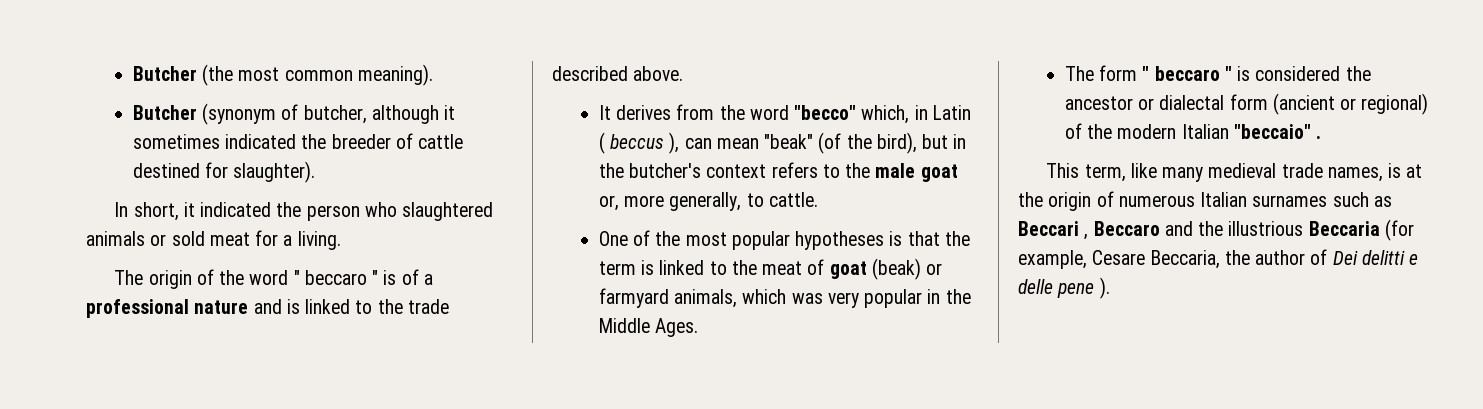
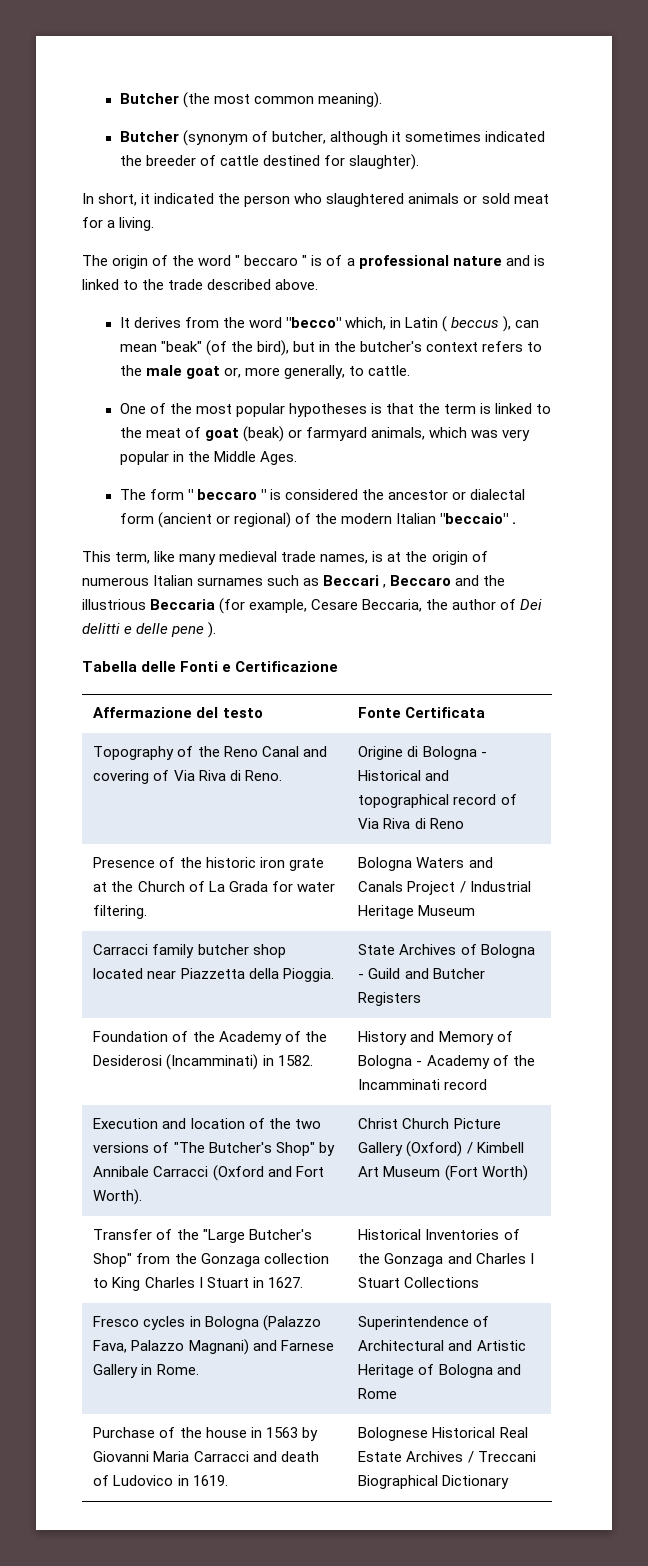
+ Tabella delle Fonti e Certificazione
+ Affermazione del testo | Fonte Certificata
+ Topography of the Reno Canal and covering of Via Riva di Reno. | Origine di Bologna - Historical and topographical record of Via Riva di Reno
+ Presence of the historic iron grate at the Church of La Grada for water filtering. | Bologna Waters and Canals Project / Industrial Heritage Museum
+ Carracci family butcher shop located near Piazzetta della Pioggia. | State Archives of Bologna - Guild and Butcher Registers
+ Foundation of the Academy of the Desiderosi (Incamminati) in 1582. | History and Memory of Bologna - Academy of the Incamminati record
+ Execution and location of the two versions of "The Butcher's Shop" by Annibale Carracci (Oxford and Fort Worth). | Christ Church Picture Gallery (Oxford) / Kimbell Art Museum (Fort Worth)
+ Transfer of the "Large Butcher's Shop" from the Gonzaga collection to King Charles I Stuart in 1627. | Historical Inventories of the Gonzaga and Charles I Stuart Collections
+ Fresco cycles in Bologna (Palazzo Fava, Palazzo Magnani) and Farnese Gallery in Rome. | Superintendence of Architectural and Artistic Heritage of Bologna and Rome
+ Purchase of the house in 1563 by Giovanni Maria Carracci and death of Ludovico in 1619. | Bolognese Historical Real Estate Archives / Treccani Biographical Dictionary

